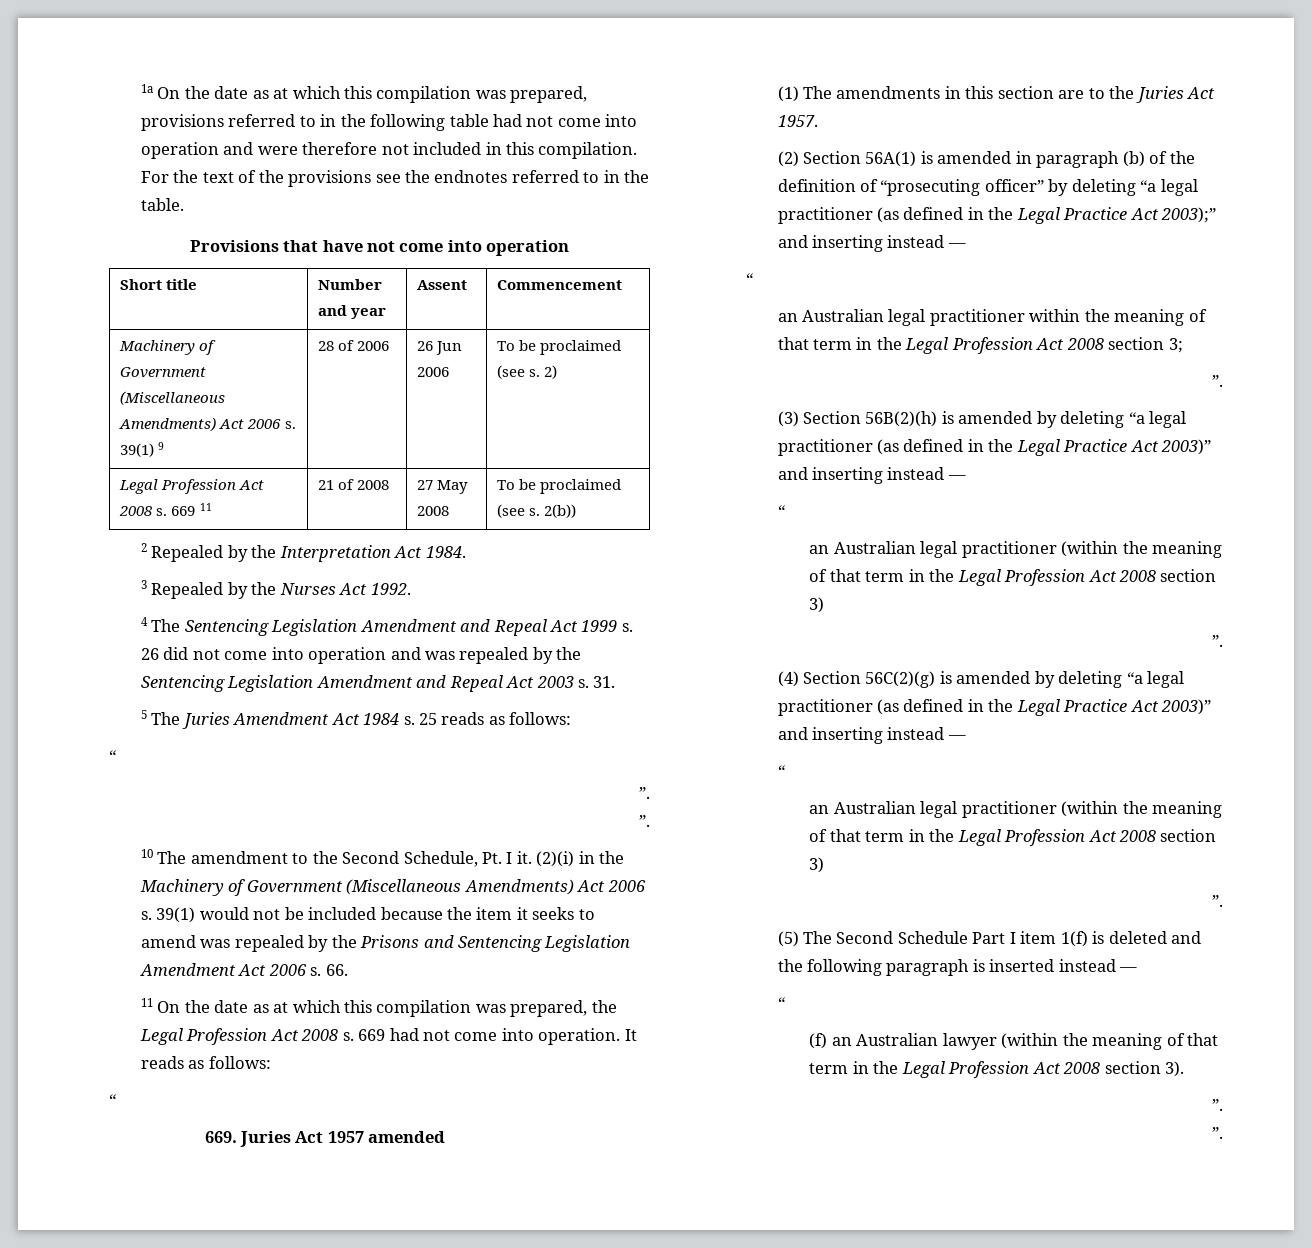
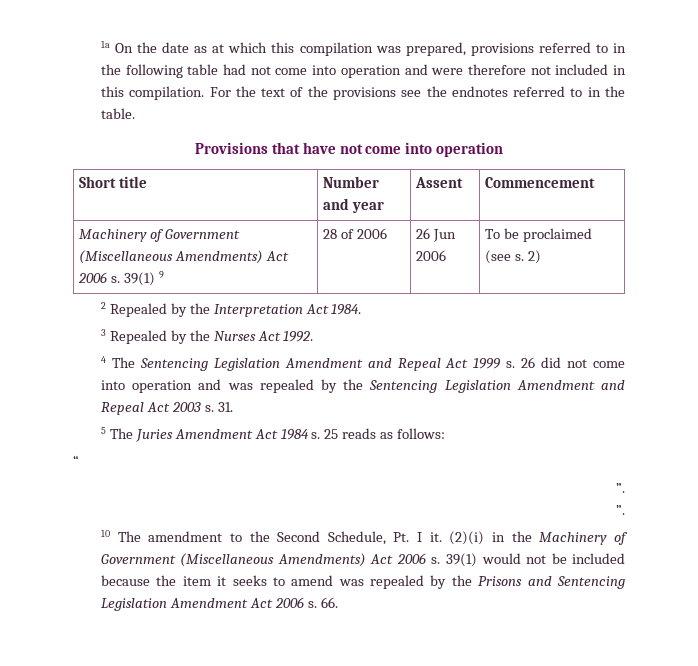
- Legal Profession Act 2008 s. 669 11 | 21 of 2008 | 27 May 2008 | To be proclaimed (see s. 2(b))
- 11 On the date as at which this compilation was prepared, the Legal Profession Act 2008 s. 669 had not come into operation. It reads as follows:
- “
- 669. Juries Act 1957 amended
- (1) The amendments in this section are to the Juries Act 1957.
- (2) Section 56A(1) is amended in paragraph (b) of the definition of “prosecuting officer” by deleting “a legal practitioner (as defined in the Legal Practice Act 2003);” and inserting instead —
- “
- an Australian legal practitioner within the meaning of that term in the Legal Profession Act 2008 section 3;
- ”.
- (3) Section 56B(2)(h) is amended by deleting “a legal practitioner (as defined in the Legal Practice Act 2003)” and inserting instead —
- “
- an Australian legal practitioner (within the meaning of that term in the Legal Profession Act 2008 section 3)
- ”.
- (4) Section 56C(2)(g) is amended by deleting “a legal practitioner (as defined in the Legal Practice Act 2003)” and inserting instead —
- “
- an Australian legal practitioner (within the meaning of that term in the Legal Profession Act 2008 section 3)
- ”.
- (5) The Second Schedule Part I item 1(f) is deleted and the following paragraph is inserted instead —
- “
- (f) an Australian lawyer (within the meaning of that term in the Legal Profession Act 2008 section 3).
- ”.
- ”.

